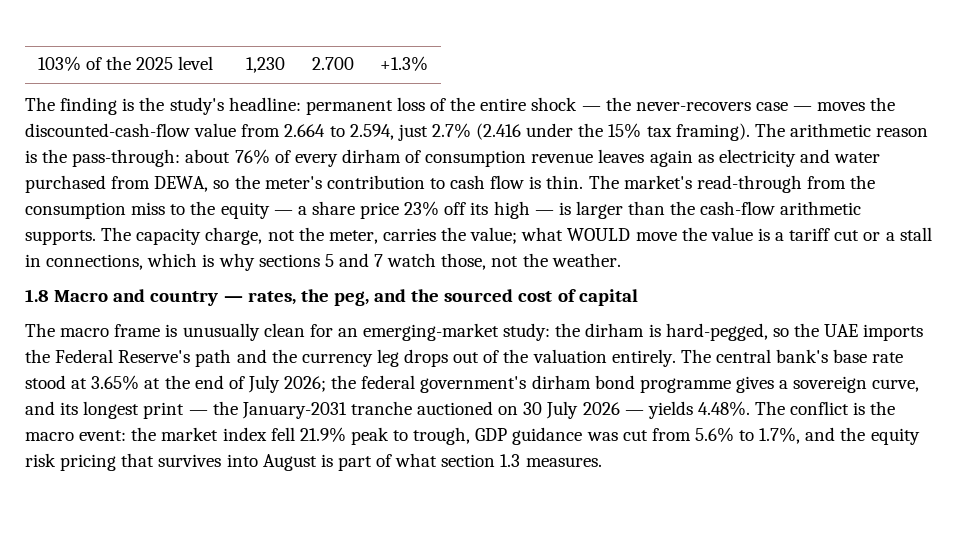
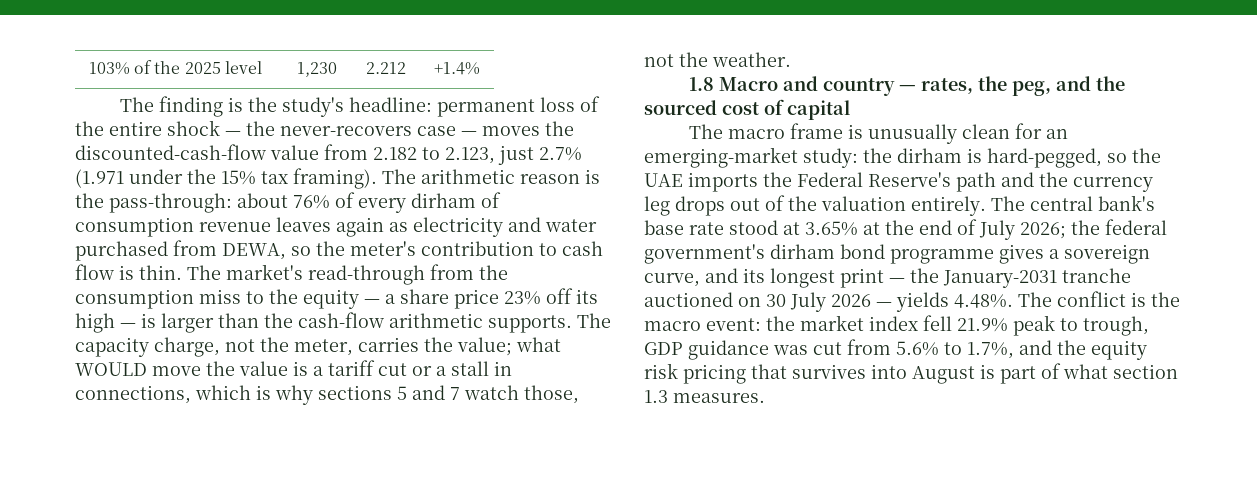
- 103% of the 2025 level | 1,230 | 2.700 | +1.3%
+ 103% of the 2025 level | 1,230 | 2.212 | +1.4%
- The finding is the study's headline: permanent loss of the entire shock — the never-recovers case — moves the discounted-cash-flow value from 2.664 to 2.594, just 2.7% (2.416 under the 15% tax framing).
+ The finding is the study's headline: permanent loss of the entire shock — the never-recovers case — moves the discounted-cash-flow value from 2.182 to 2.123, just 2.7% (1.971 under the 15% tax framing).

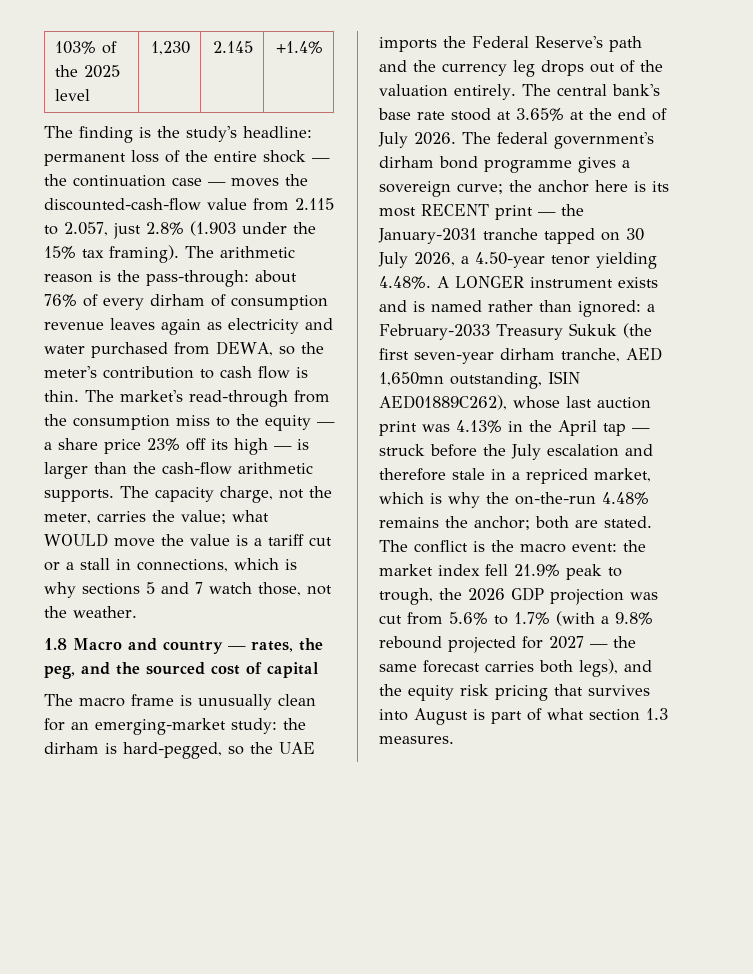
- 103% of the 2025 level | 1,230 | 2.212 | +1.4%
+ 103% of the 2025 level | 1,230 | 2.145 | +1.4%
- The finding is the study's headline: permanent loss of the entire shock — the never-recovers case — moves the discounted-cash-flow value from 2.182 to 2.123, just 2.7% (1.971 under the 15% tax framing).
+ The finding is the study's headline: permanent loss of the entire shock — the continuation case — moves the discounted-cash-flow value from 2.115 to 2.057, just 2.8% (1.903 under the 15% tax framing).
- The central bank's base rate stood at 3.65% at the end of July 2026; the federal government's dirham bond programme gives a sovereign curve, and its longest print — the January-2031 tranche auctioned on 30 July 2026 — yields 4.48%. The conflict is the macro event:
+ The central bank's base rate stood at 3.65% at the end of July 2026. The federal government's dirham bond programme gives a sovereign curve; the anchor here is its most RECENT print — the January-2031 tranche tapped on 30 July 2026, a 4.50-year tenor yielding 4.48%. A LONGER instrument exists and is named rather than ignored: a February-2033 Treasury Sukuk (the first seven-year dirham tranche, AED 1,650mn outstanding, ISIN AED01889C262), whose last auction print was 4.13% in the April tap — struck before the July escalation and therefore stale in a repriced market, which is why the on-the-run 4.48% remains the anchor; both are stated. The conflict is the macro event:
- the market index fell 21.9% peak to trough, GDP guidance was cut from 5.6% to 1.7%, and the equity risk pricing that survives into August is part of what section 1.3 measures.
+ the market index fell 21.9% peak to trough, the 2026 GDP projection was cut from 5.6% to 1.7% (with a 9.8% rebound projected for 2027 — the same forecast carries both legs), and the equity risk pricing that survives into August is part of what section 1.3 measures.

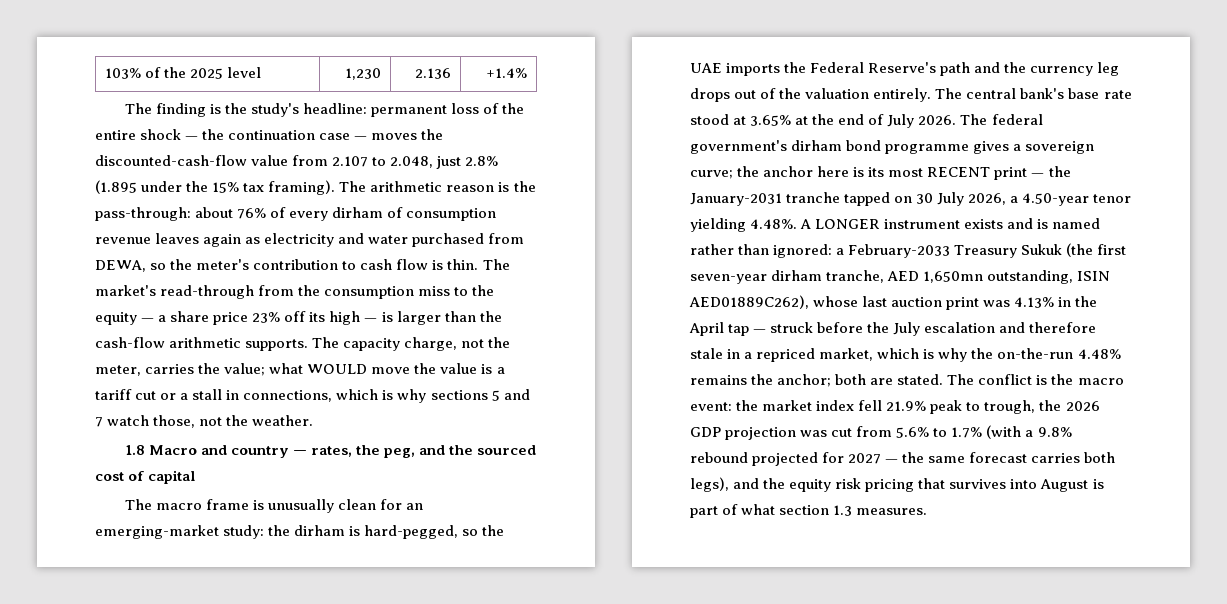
- 103% of the 2025 level | 1,230 | 2.145 | +1.4%
+ 103% of the 2025 level | 1,230 | 2.136 | +1.4%
- The finding is the study's headline: permanent loss of the entire shock — the continuation case — moves the discounted-cash-flow value from 2.115 to 2.057, just 2.8% (1.903 under the 15% tax framing).
+ The finding is the study's headline: permanent loss of the entire shock — the continuation case — moves the discounted-cash-flow value from 2.107 to 2.048, just 2.8% (1.895 under the 15% tax framing).

